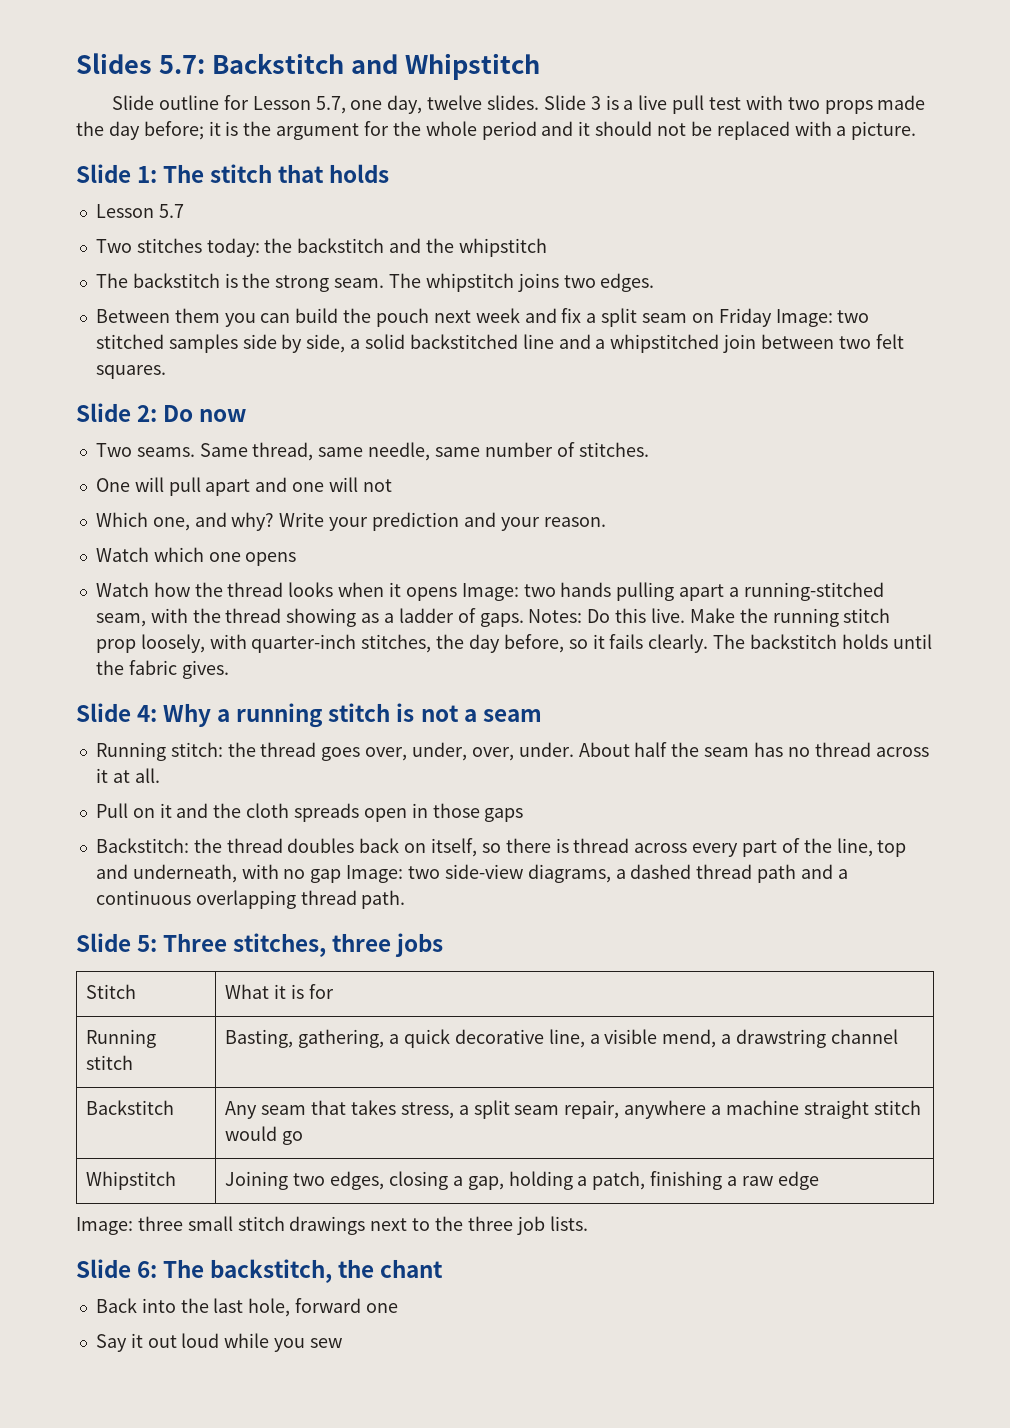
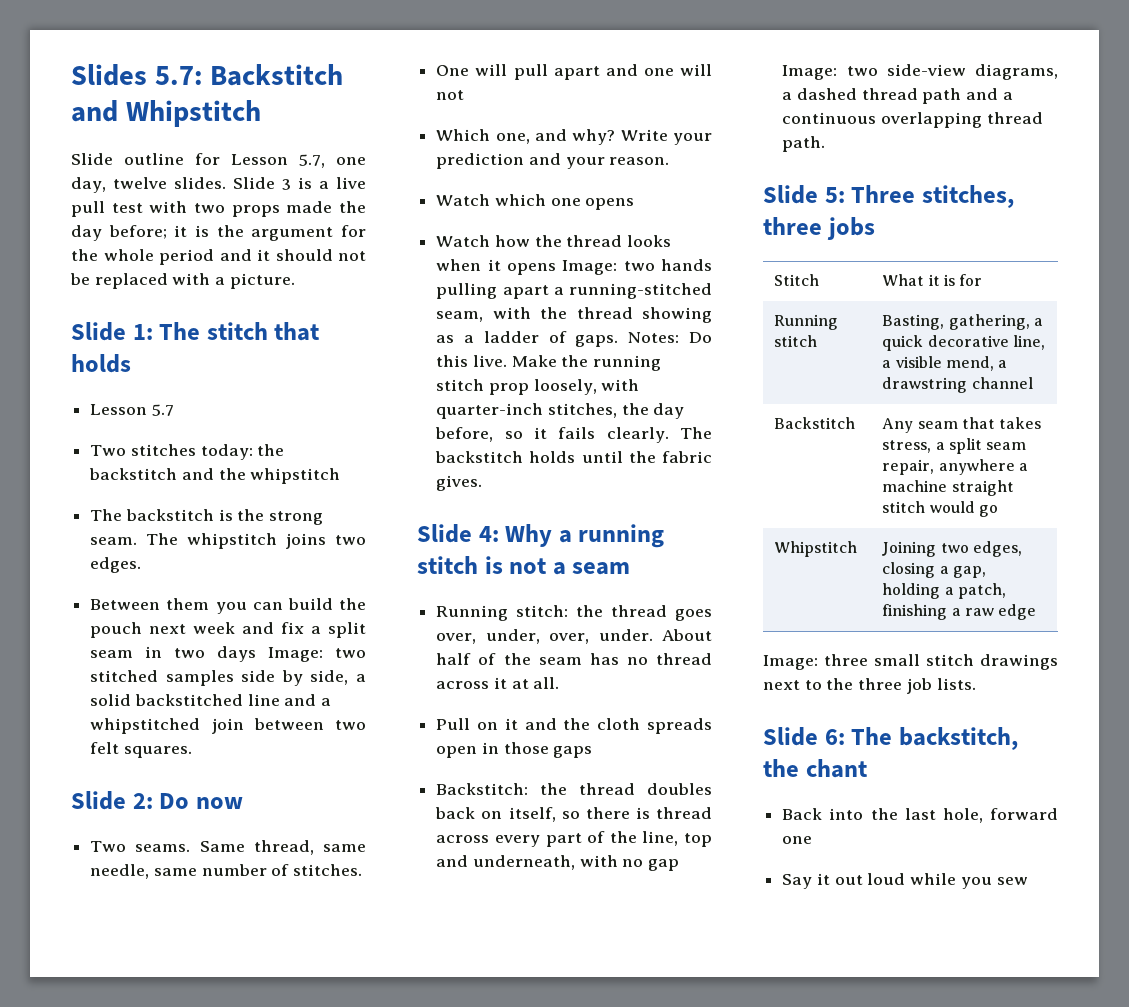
- Between them you can build the pouch next week and fix a split seam on Friday Image: two stitched samples side by side, a solid backstitched line and a whipstitched join between two felt squares.
+ Between them you can build the pouch next week and fix a split seam in two days Image: two stitched samples side by side, a solid backstitched line and a whipstitched join between two felt squares.
- About half the seam has no thread across it at all.
+ About half of the seam has no thread across it at all.

